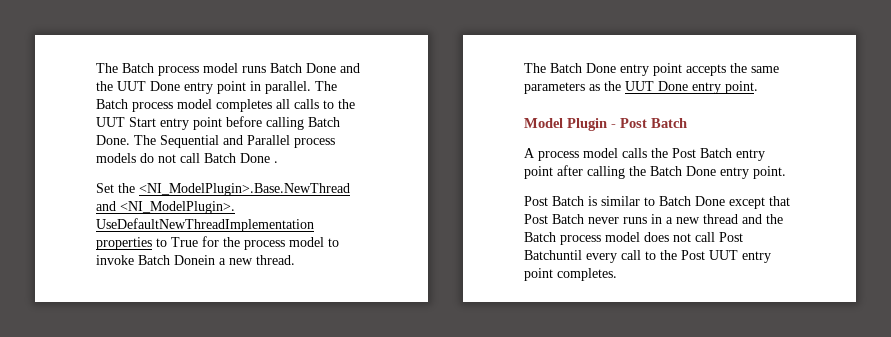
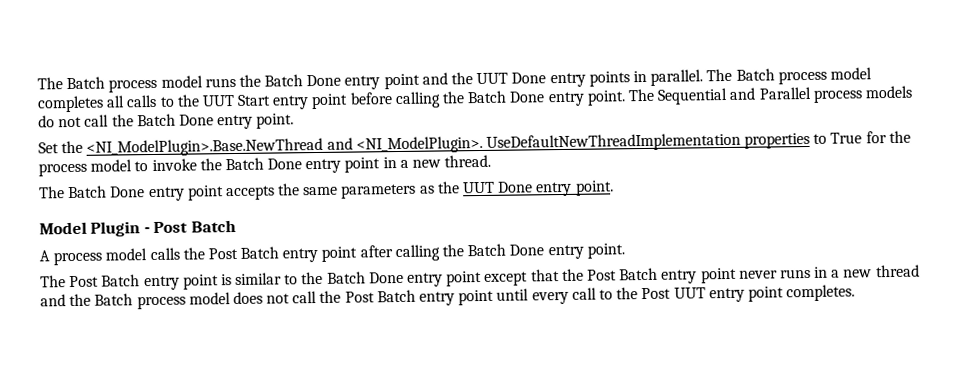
- The Batch process model runs Batch Done and the UUT Done entry point in parallel.
+ The Batch process model runs the Batch Done entry point and the UUT Done entry points in parallel.
- The Batch process model completes all calls to the UUT Start entry point before calling Batch Done.
+ The Batch process model completes all calls to the UUT Start entry point before calling the Batch Done entry point.
- The Sequential and Parallel process models do not call Batch Done .
+ The Sequential and Parallel process models do not call the Batch Done entry point.
- UseDefaultNewThreadImplementation properties to True for the process model to invoke Batch Donein a new thread.
+ UseDefaultNewThreadImplementation properties to True for the process model to invoke the Batch Done entry point in a new thread.
- Post Batch is similar to Batch Done except that Post Batch never runs in a new thread and the Batch process model does not call Post Batchuntil every call to the Post UUT entry point completes.
+ The Post Batch entry point is similar to the Batch Done entry point except that the Post Batch entry point never runs in a new thread and the Batch process model does not call the Post Batch entry point until every call to the Post UUT entry point completes.

